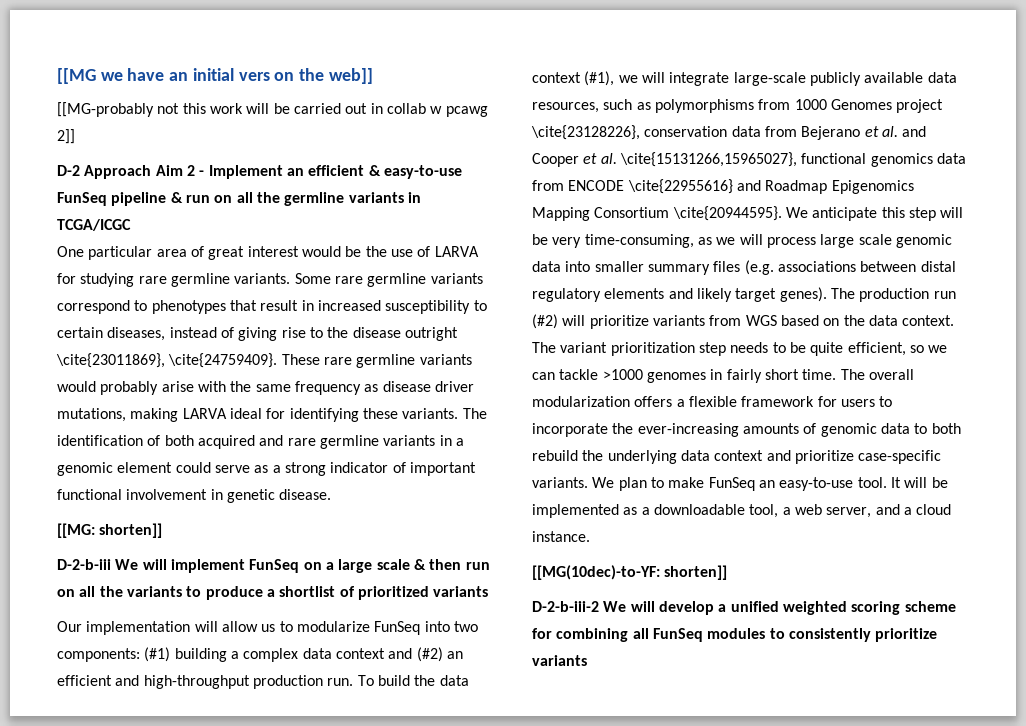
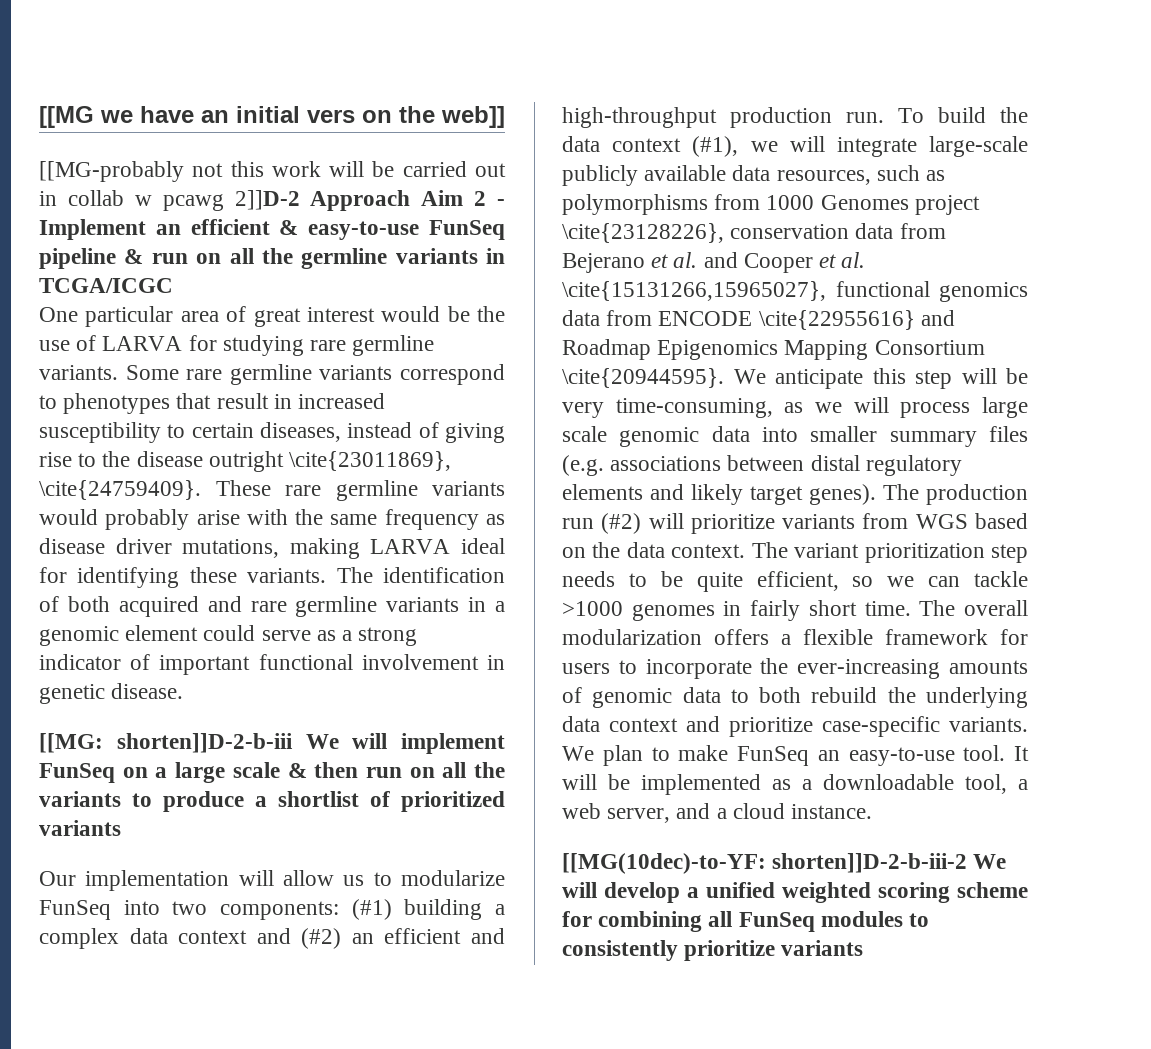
- [[MG-probably not this work will be carried out in collab w pcawg 2]]
- D-2 Approach Aim 2 - Implement an efficient & easy-to-use FunSeq pipeline & run on all the germline variants in TCGA/ICGC
+ [[MG-probably not this work will be carried out in collab w pcawg 2]]D-2 Approach Aim 2 - Implement an efficient & easy-to-use FunSeq pipeline & run on all the germline variants in TCGA/ICGC
- [[MG: shorten]]
- D-2-b-iii We will implement FunSeq on a large scale & then run on all the variants to produce a shortlist of prioritized variants
+ [[MG: shorten]]D-2-b-iii We will implement FunSeq on a large scale & then run on all the variants to produce a shortlist of prioritized variants
- [[MG(10dec)-to-YF: shorten]]
- D-2-b-iii-2 We will develop a unified weighted scoring scheme for combining all FunSeq modules to consistently prioritize variants
+ [[MG(10dec)-to-YF: shorten]]D-2-b-iii-2 We will develop a unified weighted scoring scheme for combining all FunSeq modules to consistently prioritize variants

